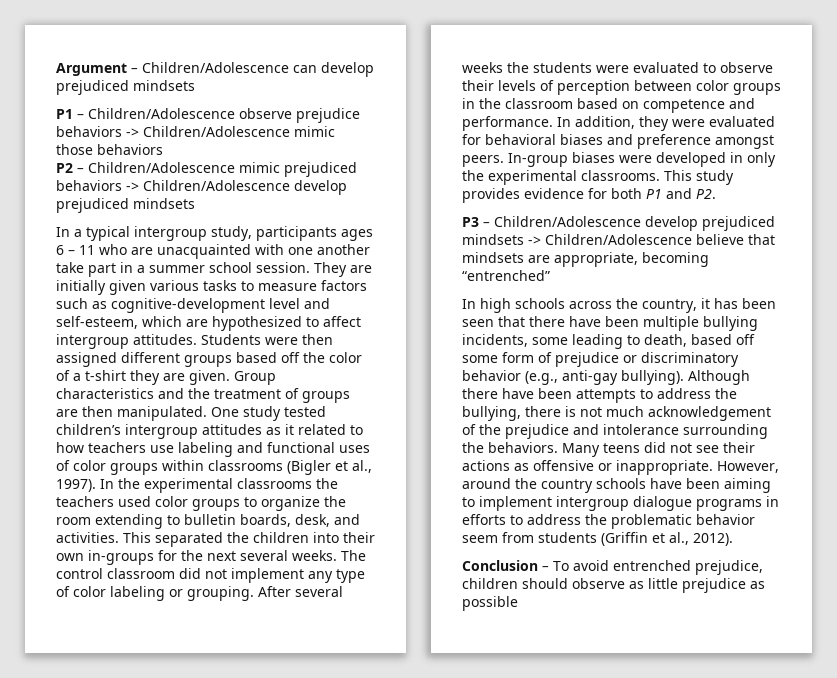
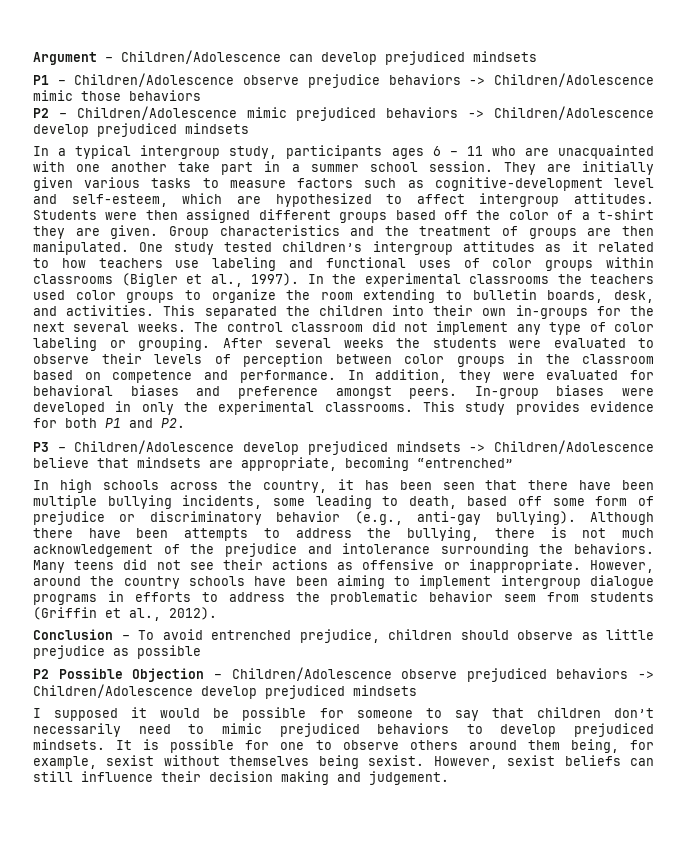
+ P2 Possible Objection – Children/Adolescence observe prejudiced behaviors -> Children/Adolescence develop prejudiced mindsets
+ I supposed it would be possible for someone to say that children don’t necessarily need to mimic prejudiced behaviors to develop prejudiced mindsets. It is possible for one to observe others around them being, for example, sexist without themselves being sexist. However, sexist beliefs can still influence their decision making and judgement.

